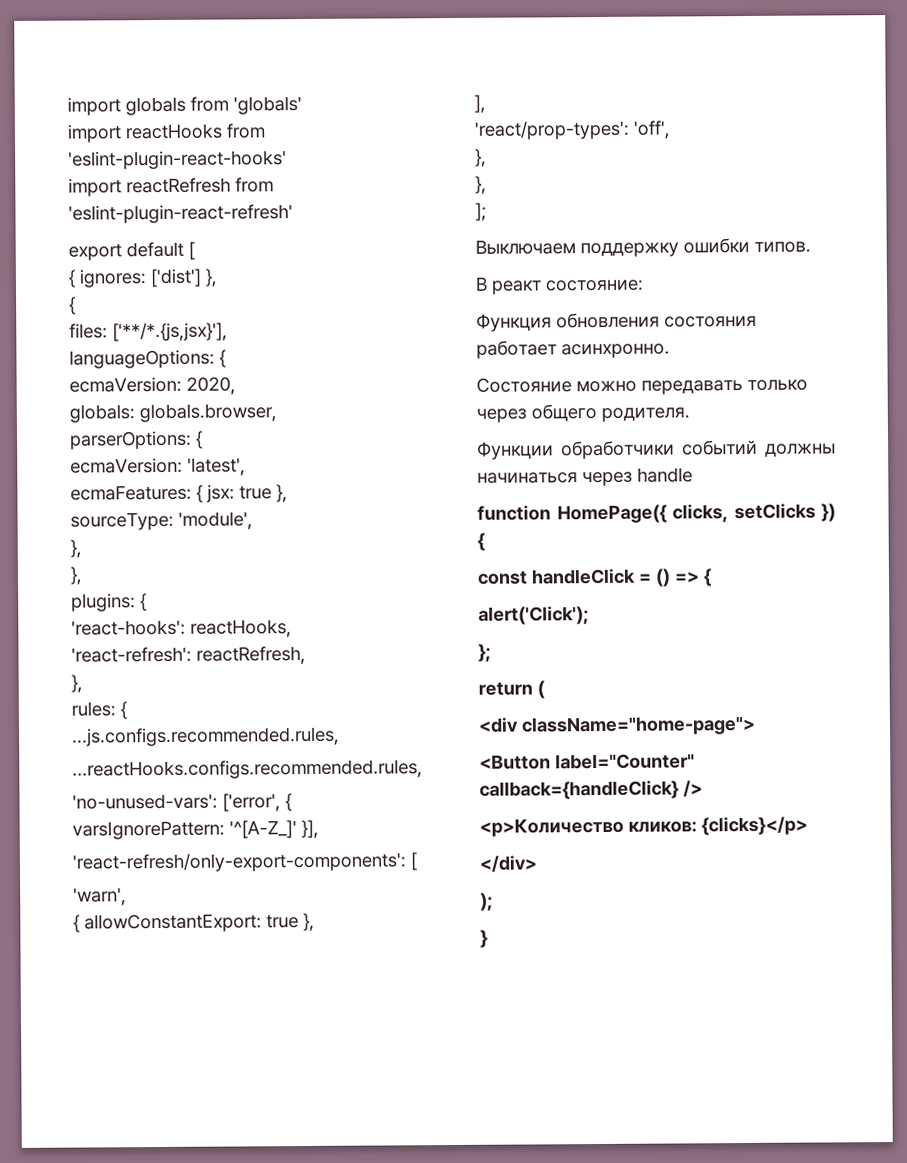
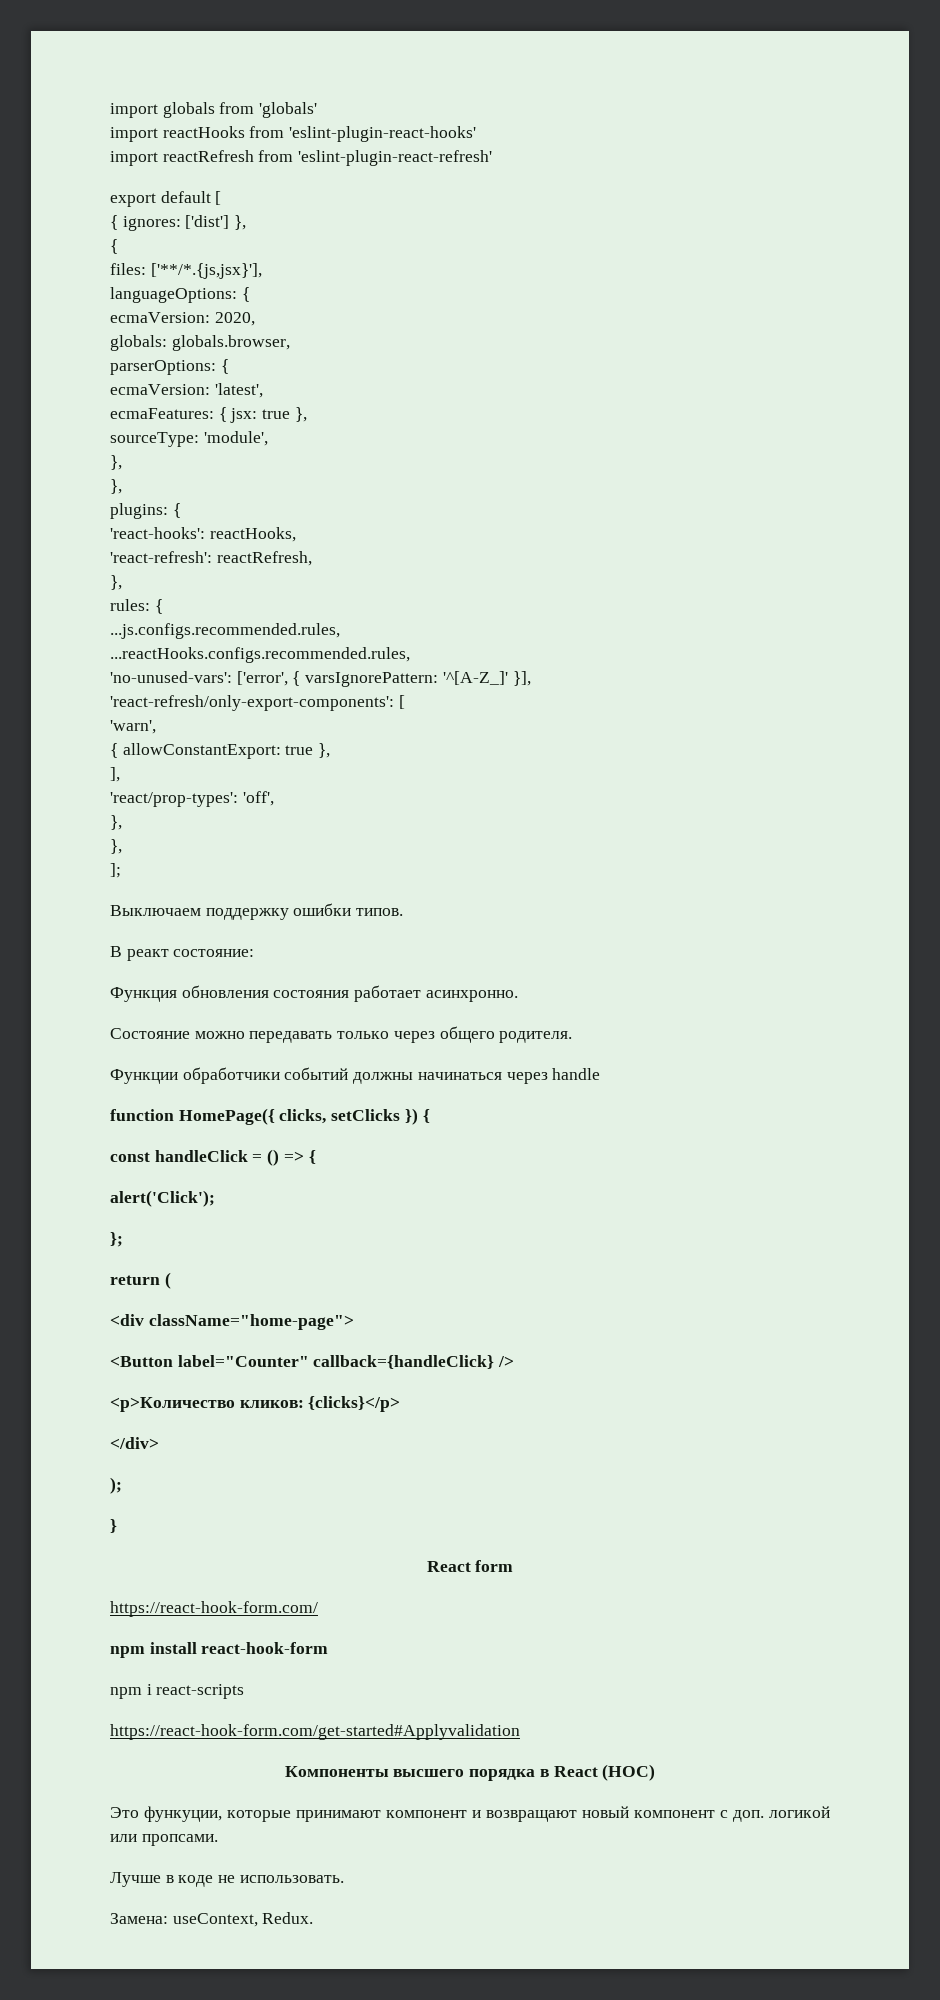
+ React form
+ https://react-hook-form.com/
+ npm install react-hook-form
+ npm i react-scripts
+ https://react-hook-form.com/get-started#Applyvalidation
+ Компоненты высшего порядка в React (HOC)
+ Это функуции, которые принимают компонент и возвращают новый компонент с доп. логикой или пропсами.
+ Лучше в коде не использовать.
+ Замена: useContext, Redux.

